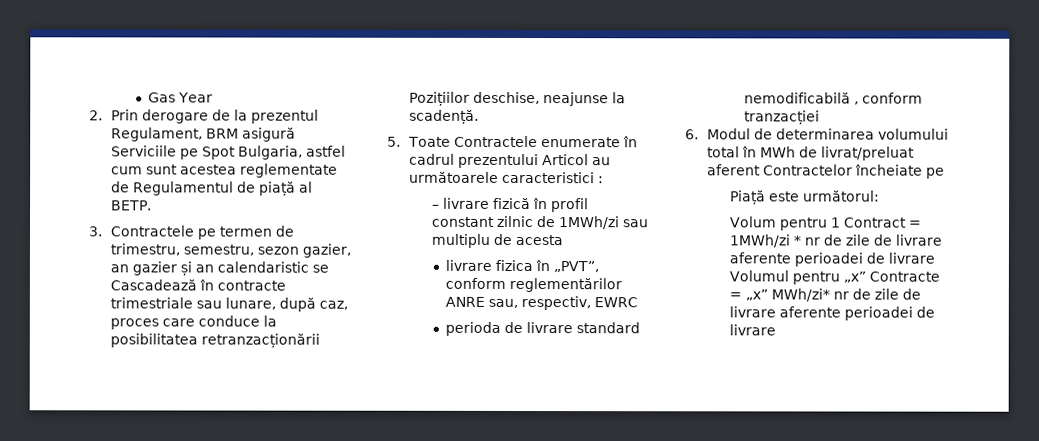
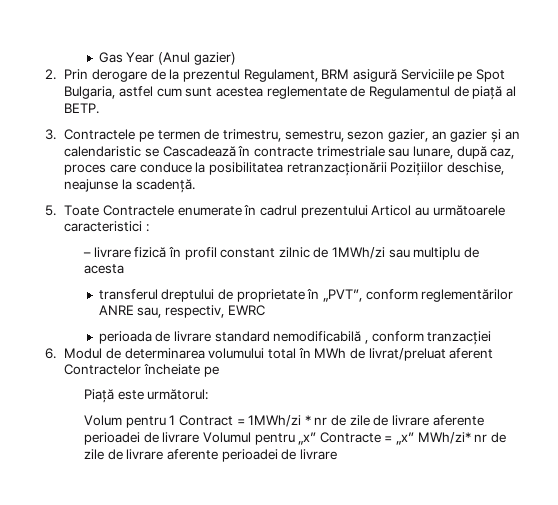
- Gas Year
+ Gas Year (Anul gazier)
- livrare fizica în „PVT”, conform reglementărilor ANRE sau, respectiv, EWRC
+ transferul dreptului de proprietate în „PVT”, conform reglementărilor ANRE sau, respectiv, EWRC
- perioda de livrare standard nemodificabilă , conform tranzacției
+ perioada de livrare standard nemodificabilă , conform tranzacției

